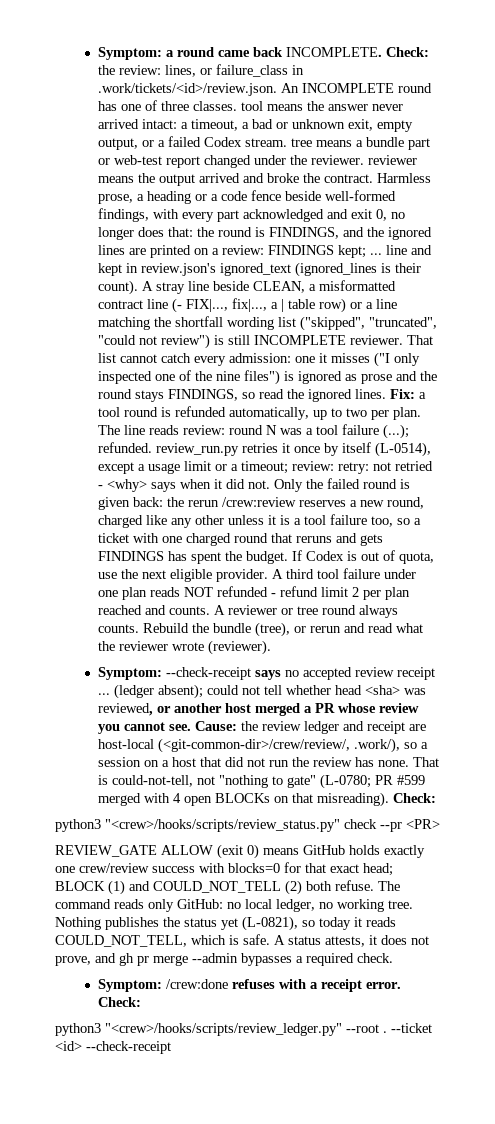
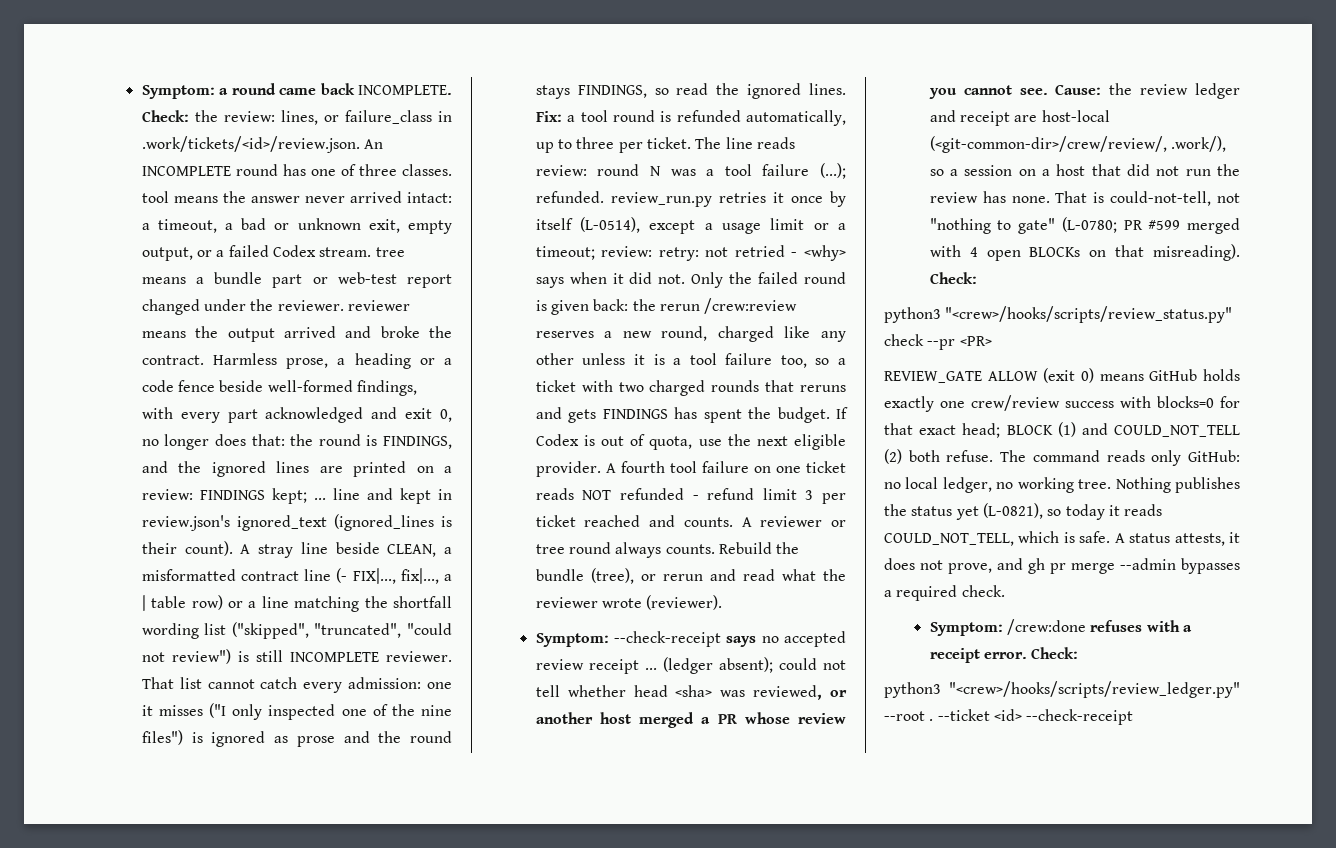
- Fix: a tool round is refunded automatically, up to two per plan.
+ Fix: a tool round is refunded automatically, up to three per ticket.
- Only the failed round is given back: the rerun /crew:review reserves a new round, charged like any other unless it is a tool failure too, so a ticket with one charged round that reruns and gets FINDINGS has spent the budget.
+ Only the failed round is given back: the rerun /crew:review reserves a new round, charged like any other unless it is a tool failure too, so a ticket with two charged rounds that reruns and gets FINDINGS has spent the budget.
- A third tool failure under one plan reads NOT refunded - refund limit 2 per plan reached and counts.
+ A fourth tool failure on one ticket reads NOT refunded - refund limit 3 per ticket reached and counts.

